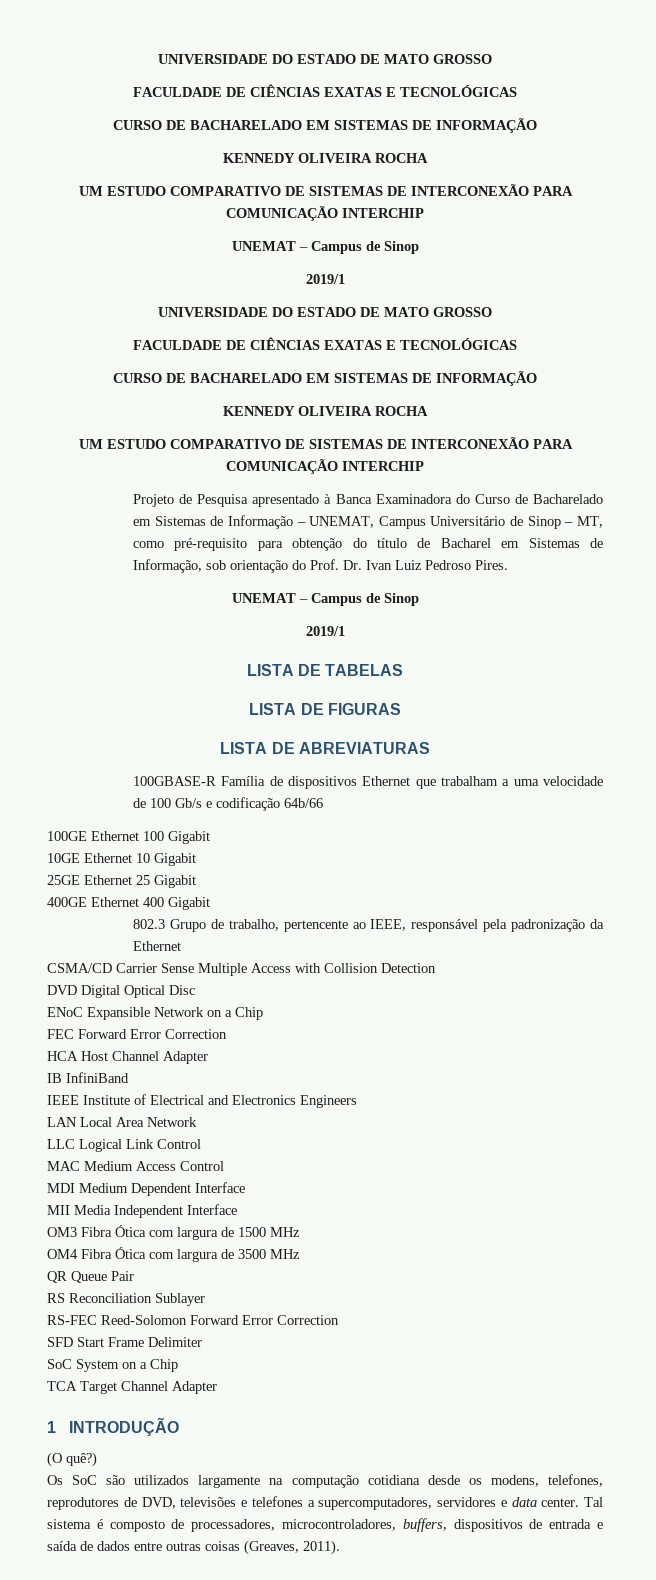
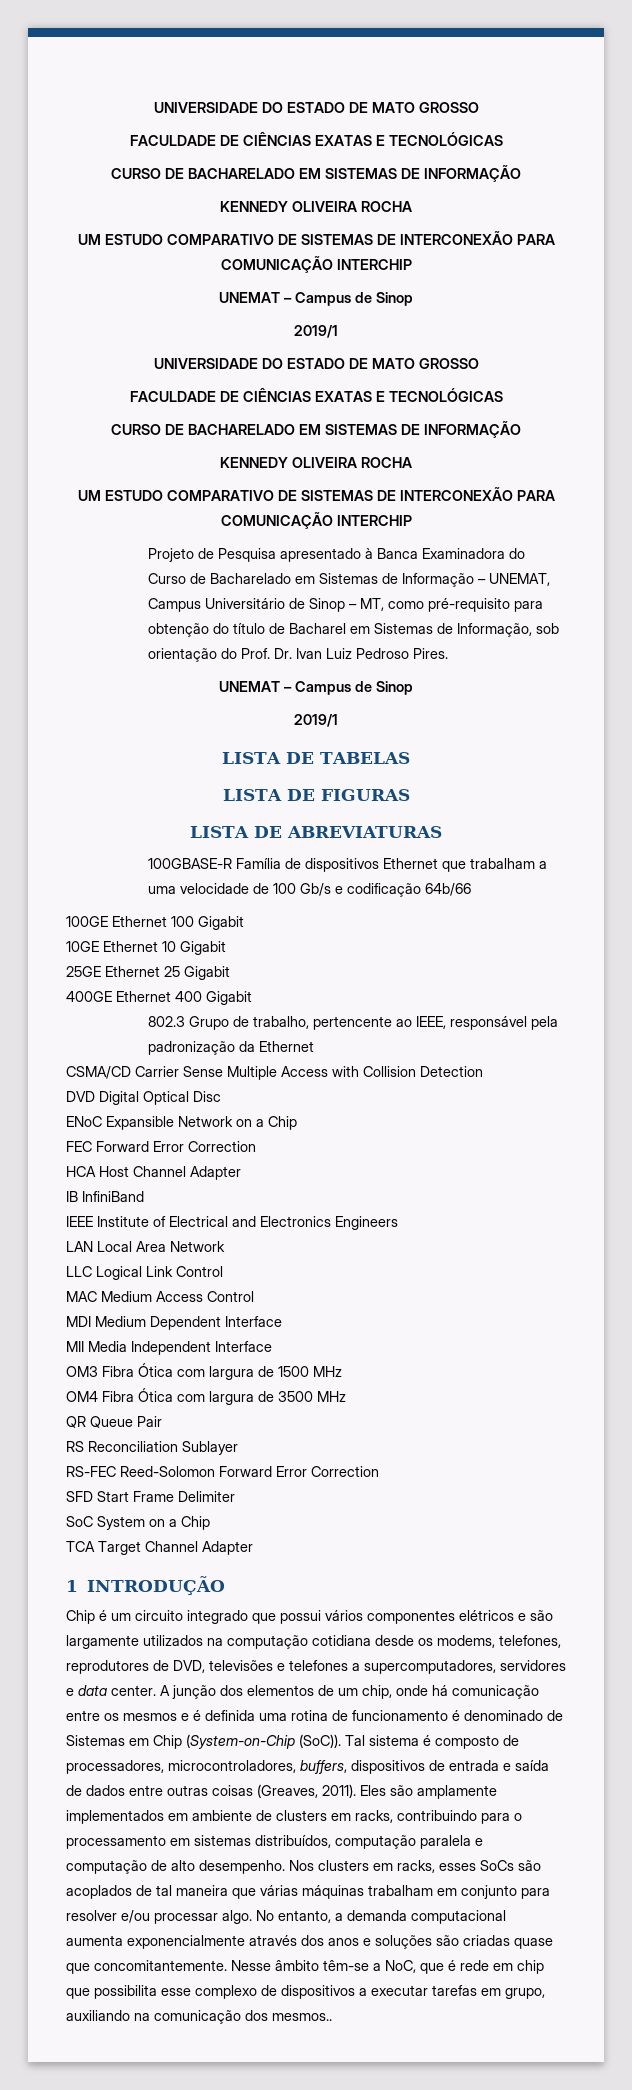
- (O quê?)
- Os SoC são utilizados largamente na computação cotidiana desde os modens, telefones, reprodutores de DVD, televisões e telefones a supercomputadores, servidores e data center.
+ Chip é um circuito integrado que possui vários componentes elétricos e são largamente utilizados na computação cotidiana desde os modems, telefones, reprodutores de DVD, televisões e telefones a supercomputadores, servidores e data center.
+ A junção dos elementos de um chip, onde há comunicação entre os mesmos e é definida uma rotina de funcionamento é denominado de Sistemas em Chip (System-on-Chip (SoC)).
+ Eles são amplamente implementados em ambiente de clusters em racks, contribuindo para o processamento em sistemas distribuídos, computação paralela e computação de alto desempenho. Nos clusters em racks, esses SoCs são acoplados de tal maneira que várias máquinas trabalham em conjunto para resolver e/ou processar algo. No entanto, a demanda computacional aumenta exponencialmente através dos anos e soluções são criadas quase que concomitantemente. Nesse âmbito têm-se a NoC, que é rede em chip que possibilita esse complexo de dispositivos a executar tarefas em grupo, auxiliando na comunicação dos mesmos..

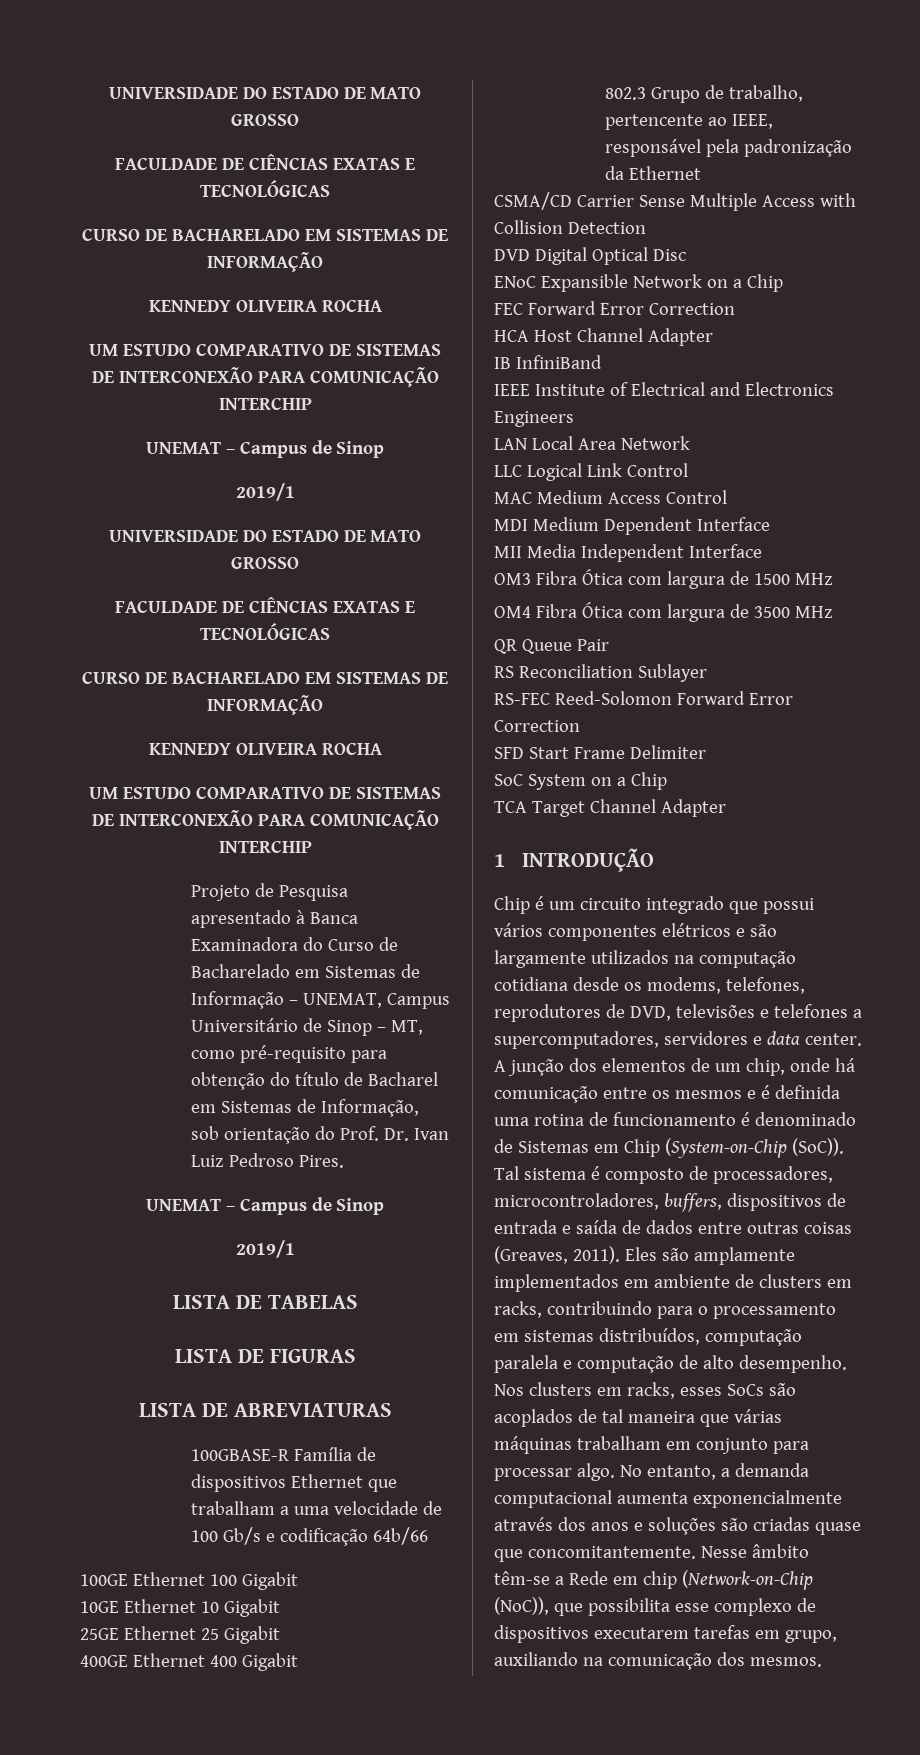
- Nos clusters em racks, esses SoCs são acoplados de tal maneira que várias máquinas trabalham em conjunto para resolver e/ou processar algo.
+ Nos clusters em racks, esses SoCs são acoplados de tal maneira que várias máquinas trabalham em conjunto para processar algo.
- Nesse âmbito têm-se a NoC, que é rede em chip que possibilita esse complexo de dispositivos a executar tarefas em grupo, auxiliando na comunicação dos mesmos..
+ Nesse âmbito têm-se a Rede em chip (Network-on-Chip (NoC)), que possibilita esse complexo de dispositivos executarem tarefas em grupo, auxiliando na comunicação dos mesmos.

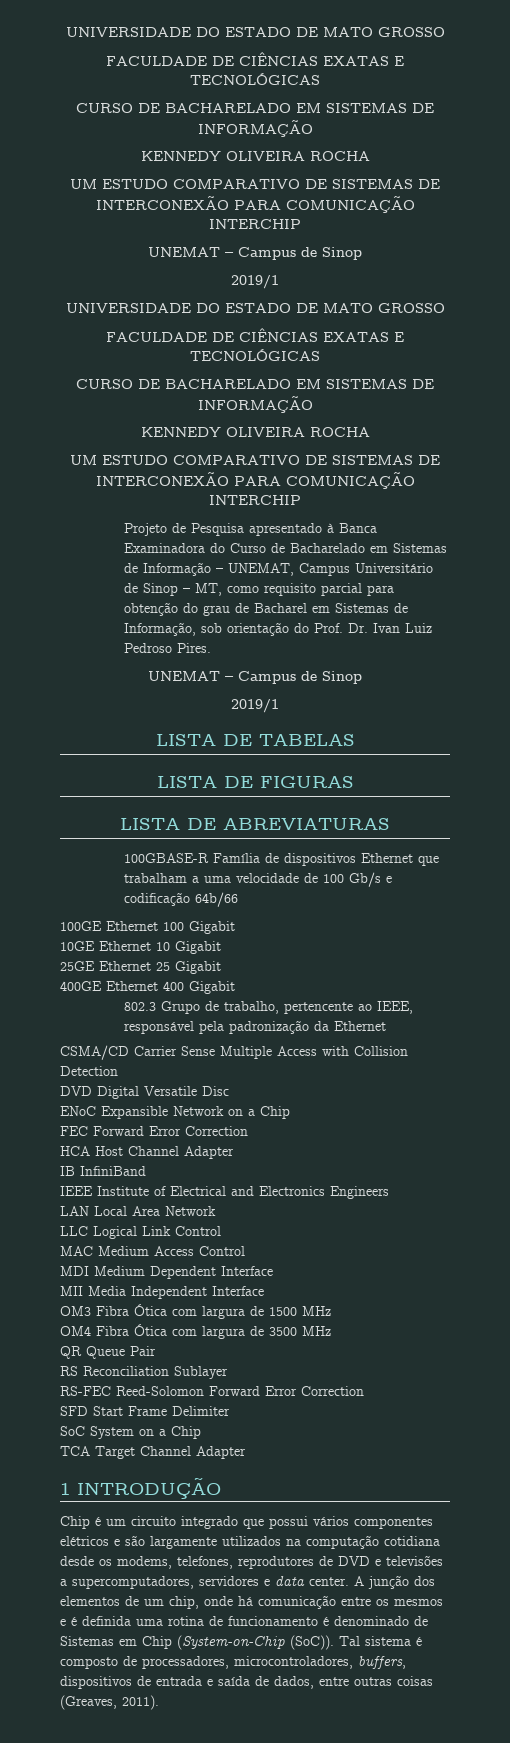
- Projeto de Pesquisa apresentado à Banca Examinadora do Curso de Bacharelado em Sistemas de Informação – UNEMAT, Campus Universitário de Sinop – MT, como pré-requisito para obtenção do título de Bacharel em Sistemas de Informação, sob orientação do Prof. Dr. Ivan Luiz Pedroso Pires.
+ Projeto de Pesquisa apresentado à Banca Examinadora do Curso de Bacharelado em Sistemas de Informação – UNEMAT, Campus Universitário de Sinop – MT, como requisito parcial para obtenção do grau de Bacharel em Sistemas de Informação, sob orientação do Prof. Dr. Ivan Luiz Pedroso Pires.
- DVD Digital Optical Disc
+ DVD Digital Versatile Disc
- Chip é um circuito integrado que possui vários componentes elétricos e são largamente utilizados na computação cotidiana desde os modems, telefones, reprodutores de DVD, televisões e telefones a supercomputadores, servidores e data center.
+ Chip é um circuito integrado que possui vários componentes elétricos e são largamente utilizados na computação cotidiana desde os modems, telefones, reprodutores de DVD e televisões a supercomputadores, servidores e data center.
- Tal sistema é composto de processadores, microcontroladores, buffers, dispositivos de entrada e saída de dados entre outras coisas (Greaves, 2011). Eles são amplamente implementados em ambiente de clusters em racks, contribuindo para o processamento em sistemas distribuídos, computação paralela e computação de alto desempenho. Nos clusters em racks, esses SoCs são acoplados de tal maneira que várias máquinas trabalham em conjunto para processar algo. No entanto, a demanda computacional aumenta exponencialmente através dos anos e soluções são criadas quase que concomitantemente. Nesse âmbito têm-se a Rede em chip (Network-on-Chip (NoC)), que possibilita esse complexo de dispositivos executarem tarefas em grupo, auxiliando na comunicação dos mesmos.
+ Tal sistema é composto de processadores, microcontroladores, buffers, dispositivos de entrada e saída de dados, entre outras coisas (Greaves, 2011).

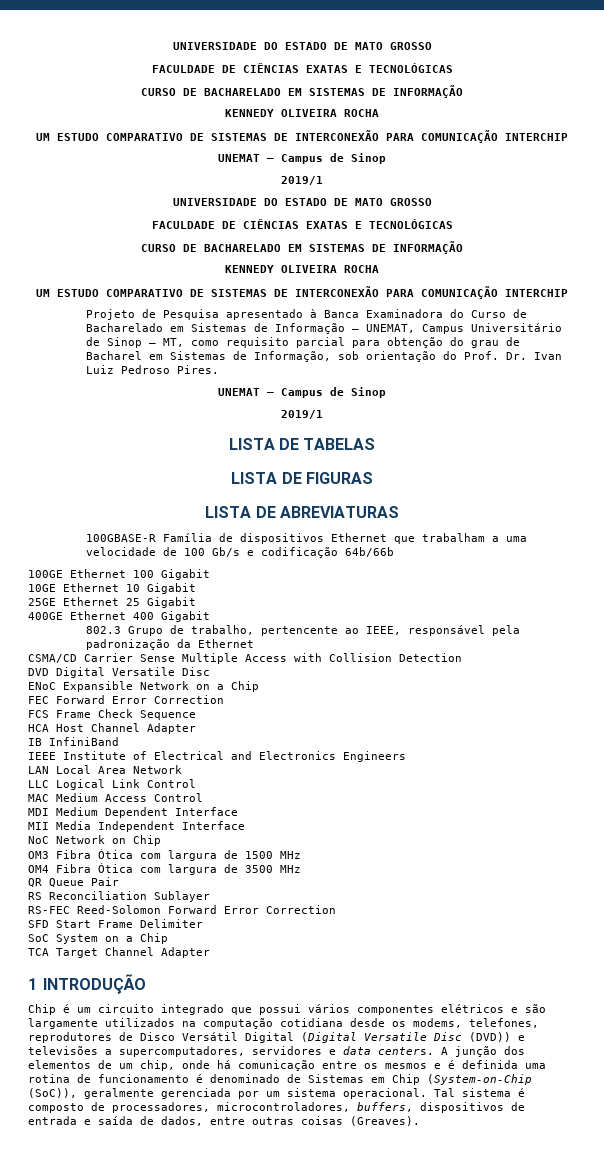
- 100GBASE-R Família de dispositivos Ethernet que trabalham a uma velocidade de 100 Gb/s e codificação 64b/66
+ 100GBASE-R Família de dispositivos Ethernet que trabalham a uma velocidade de 100 Gb/s e codificação 64b/66b
+ FCS Frame Check Sequence
+ NoC Network on Chip
- Chip é um circuito integrado que possui vários componentes elétricos e são largamente utilizados na computação cotidiana desde os modems, telefones, reprodutores de DVD e televisões a supercomputadores, servidores e data center.
+ Chip é um circuito integrado que possui vários componentes elétricos e são largamente utilizados na computação cotidiana desde os modems, telefones, reprodutores de Disco Versátil Digital (Digital Versatile Disc (DVD)) e televisões a supercomputadores, servidores e data centers.
- A junção dos elementos de um chip, onde há comunicação entre os mesmos e é definida uma rotina de funcionamento é denominado de Sistemas em Chip (System-on-Chip (SoC)).
+ A junção dos elementos de um chip, onde há comunicação entre os mesmos e é definida uma rotina de funcionamento é denominado de Sistemas em Chip (System-on-Chip (SoC)), geralmente gerenciada por um sistema operacional.
- Tal sistema é composto de processadores, microcontroladores, buffers, dispositivos de entrada e saída de dados, entre outras coisas (Greaves, 2011).
+ Tal sistema é composto de processadores, microcontroladores, buffers, dispositivos de entrada e saída de dados, entre outras coisas (Greaves).

